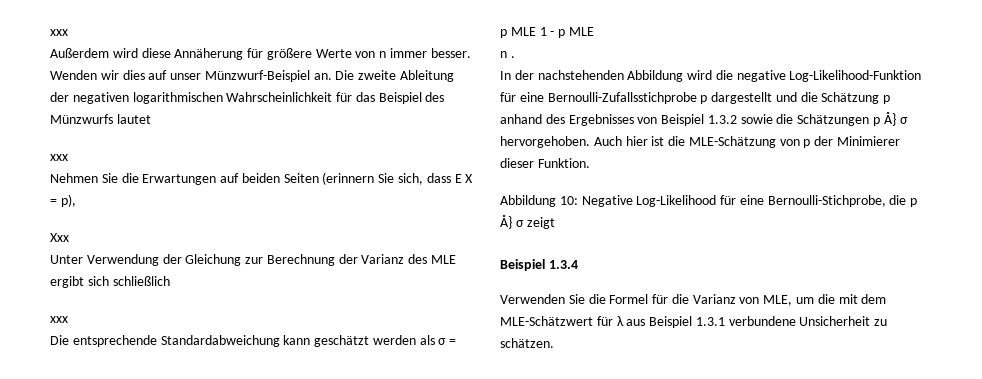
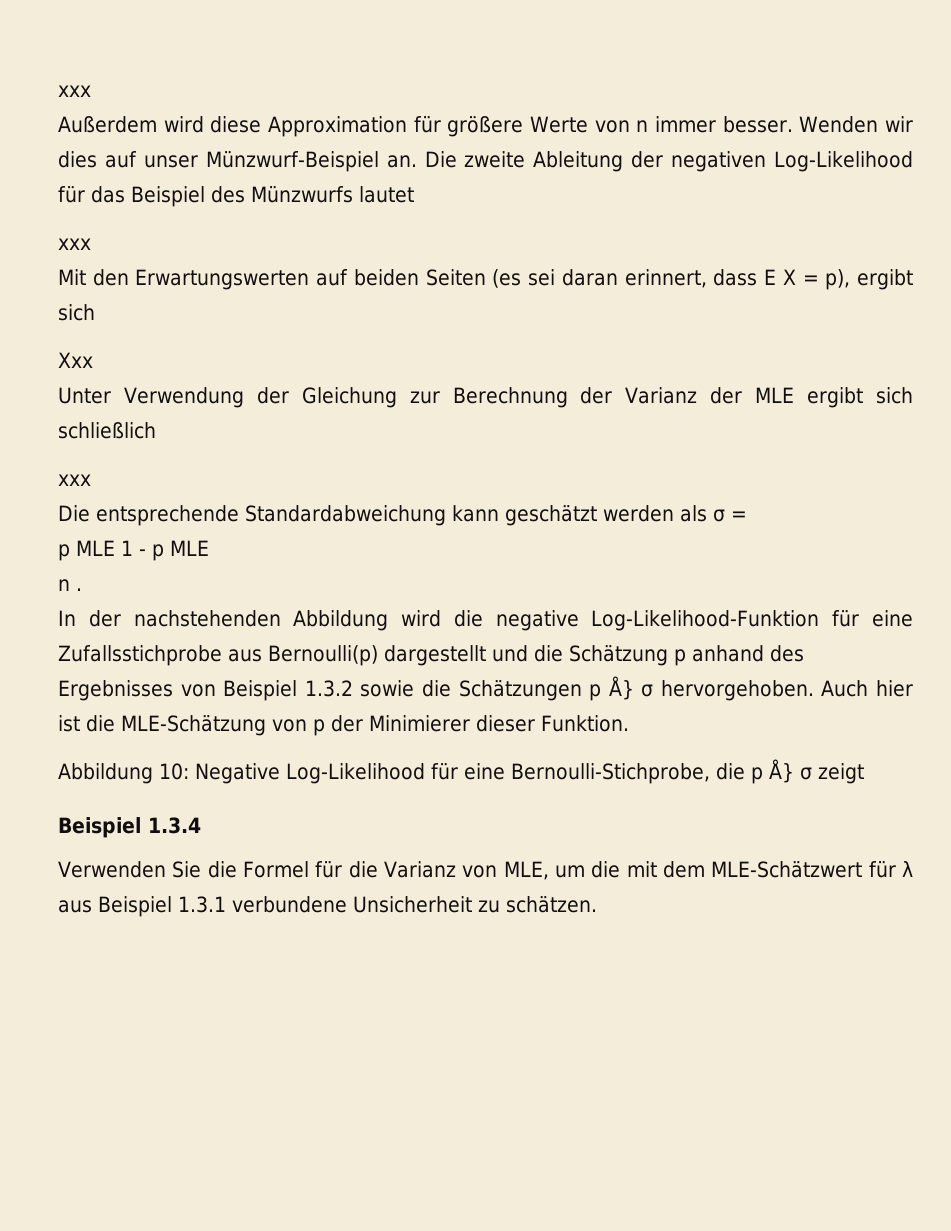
- Außerdem wird diese Annäherung für größere Werte von n immer besser.
+ Außerdem wird diese Approximation für größere Werte von n immer besser.
- Die zweite Ableitung der negativen logarithmischen Wahrscheinlichkeit für das Beispiel des Münzwurfs lautet
+ Die zweite Ableitung der negativen Log-Likelihood für das Beispiel des Münzwurfs lautet
- Nehmen Sie die Erwartungen auf beiden Seiten (erinnern Sie sich, dass E X = p),
+ Mit den Erwartungswerten auf beiden Seiten (es sei daran erinnert, dass E X = p), ergibt sich
- Unter Verwendung der Gleichung zur Berechnung der Varianz des MLE ergibt sich schließlich
+ Unter Verwendung der Gleichung zur Berechnung der Varianz der MLE ergibt sich schließlich
- In der nachstehenden Abbildung wird die negative Log-Likelihood-Funktion für eine Bernoulli-Zufallsstichprobe p dargestellt und die Schätzung p anhand des Ergebnisses von Beispiel 1.3.2 sowie die Schätzungen p Å} σ hervorgehoben.
+ In der nachstehenden Abbildung wird die negative Log-Likelihood-Funktion für eine Zufallsstichprobe aus Bernoulli(p) dargestellt und die Schätzung p anhand des Ergebnisses von Beispiel 1.3.2 sowie die Schätzungen p Å} σ hervorgehoben.

